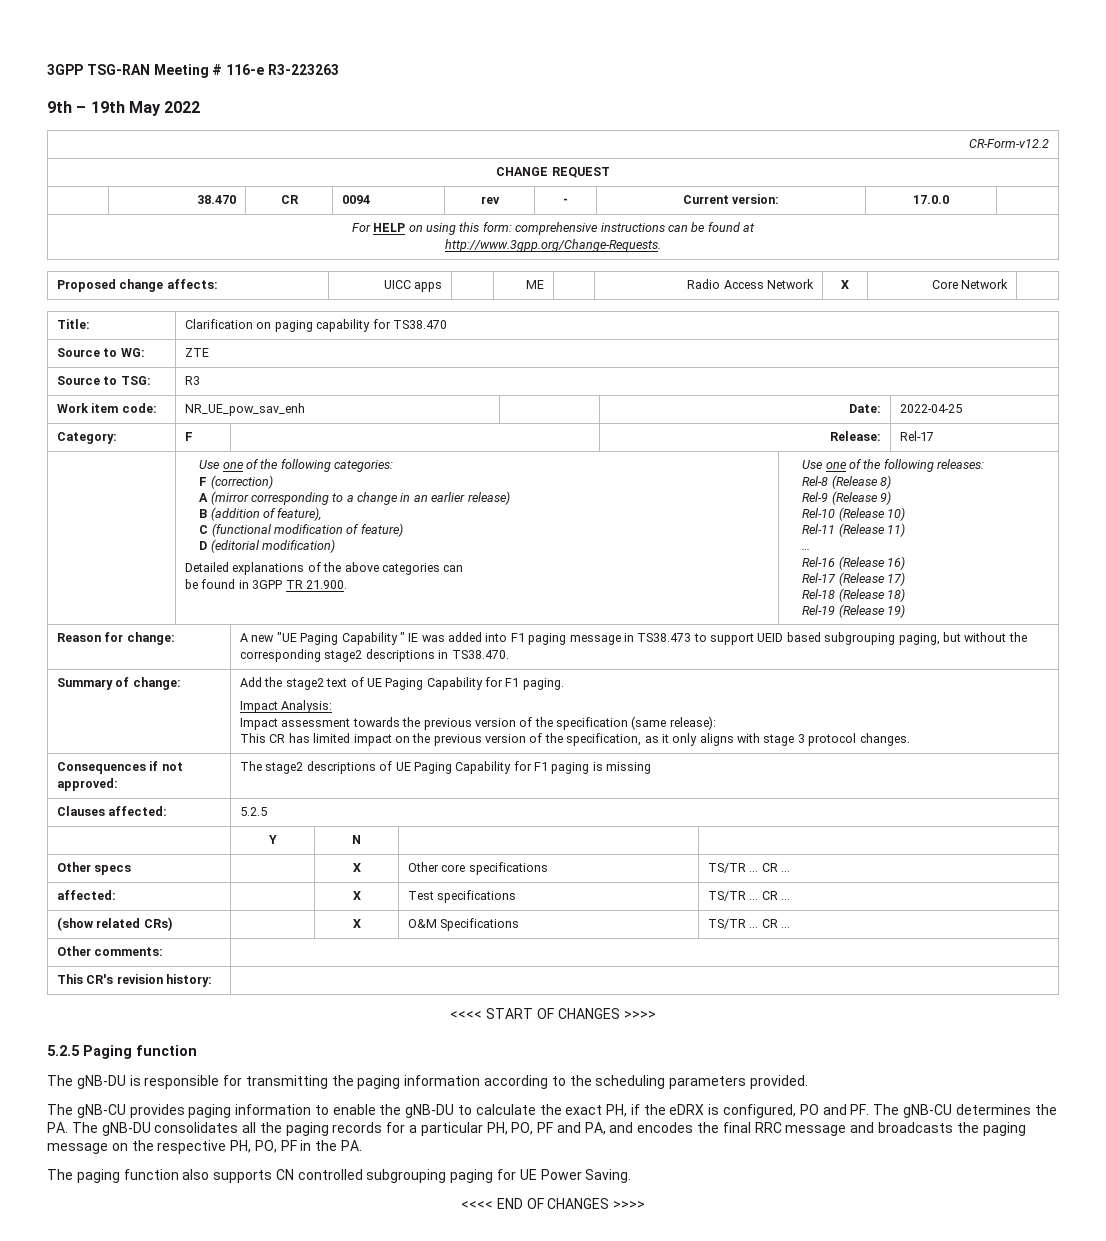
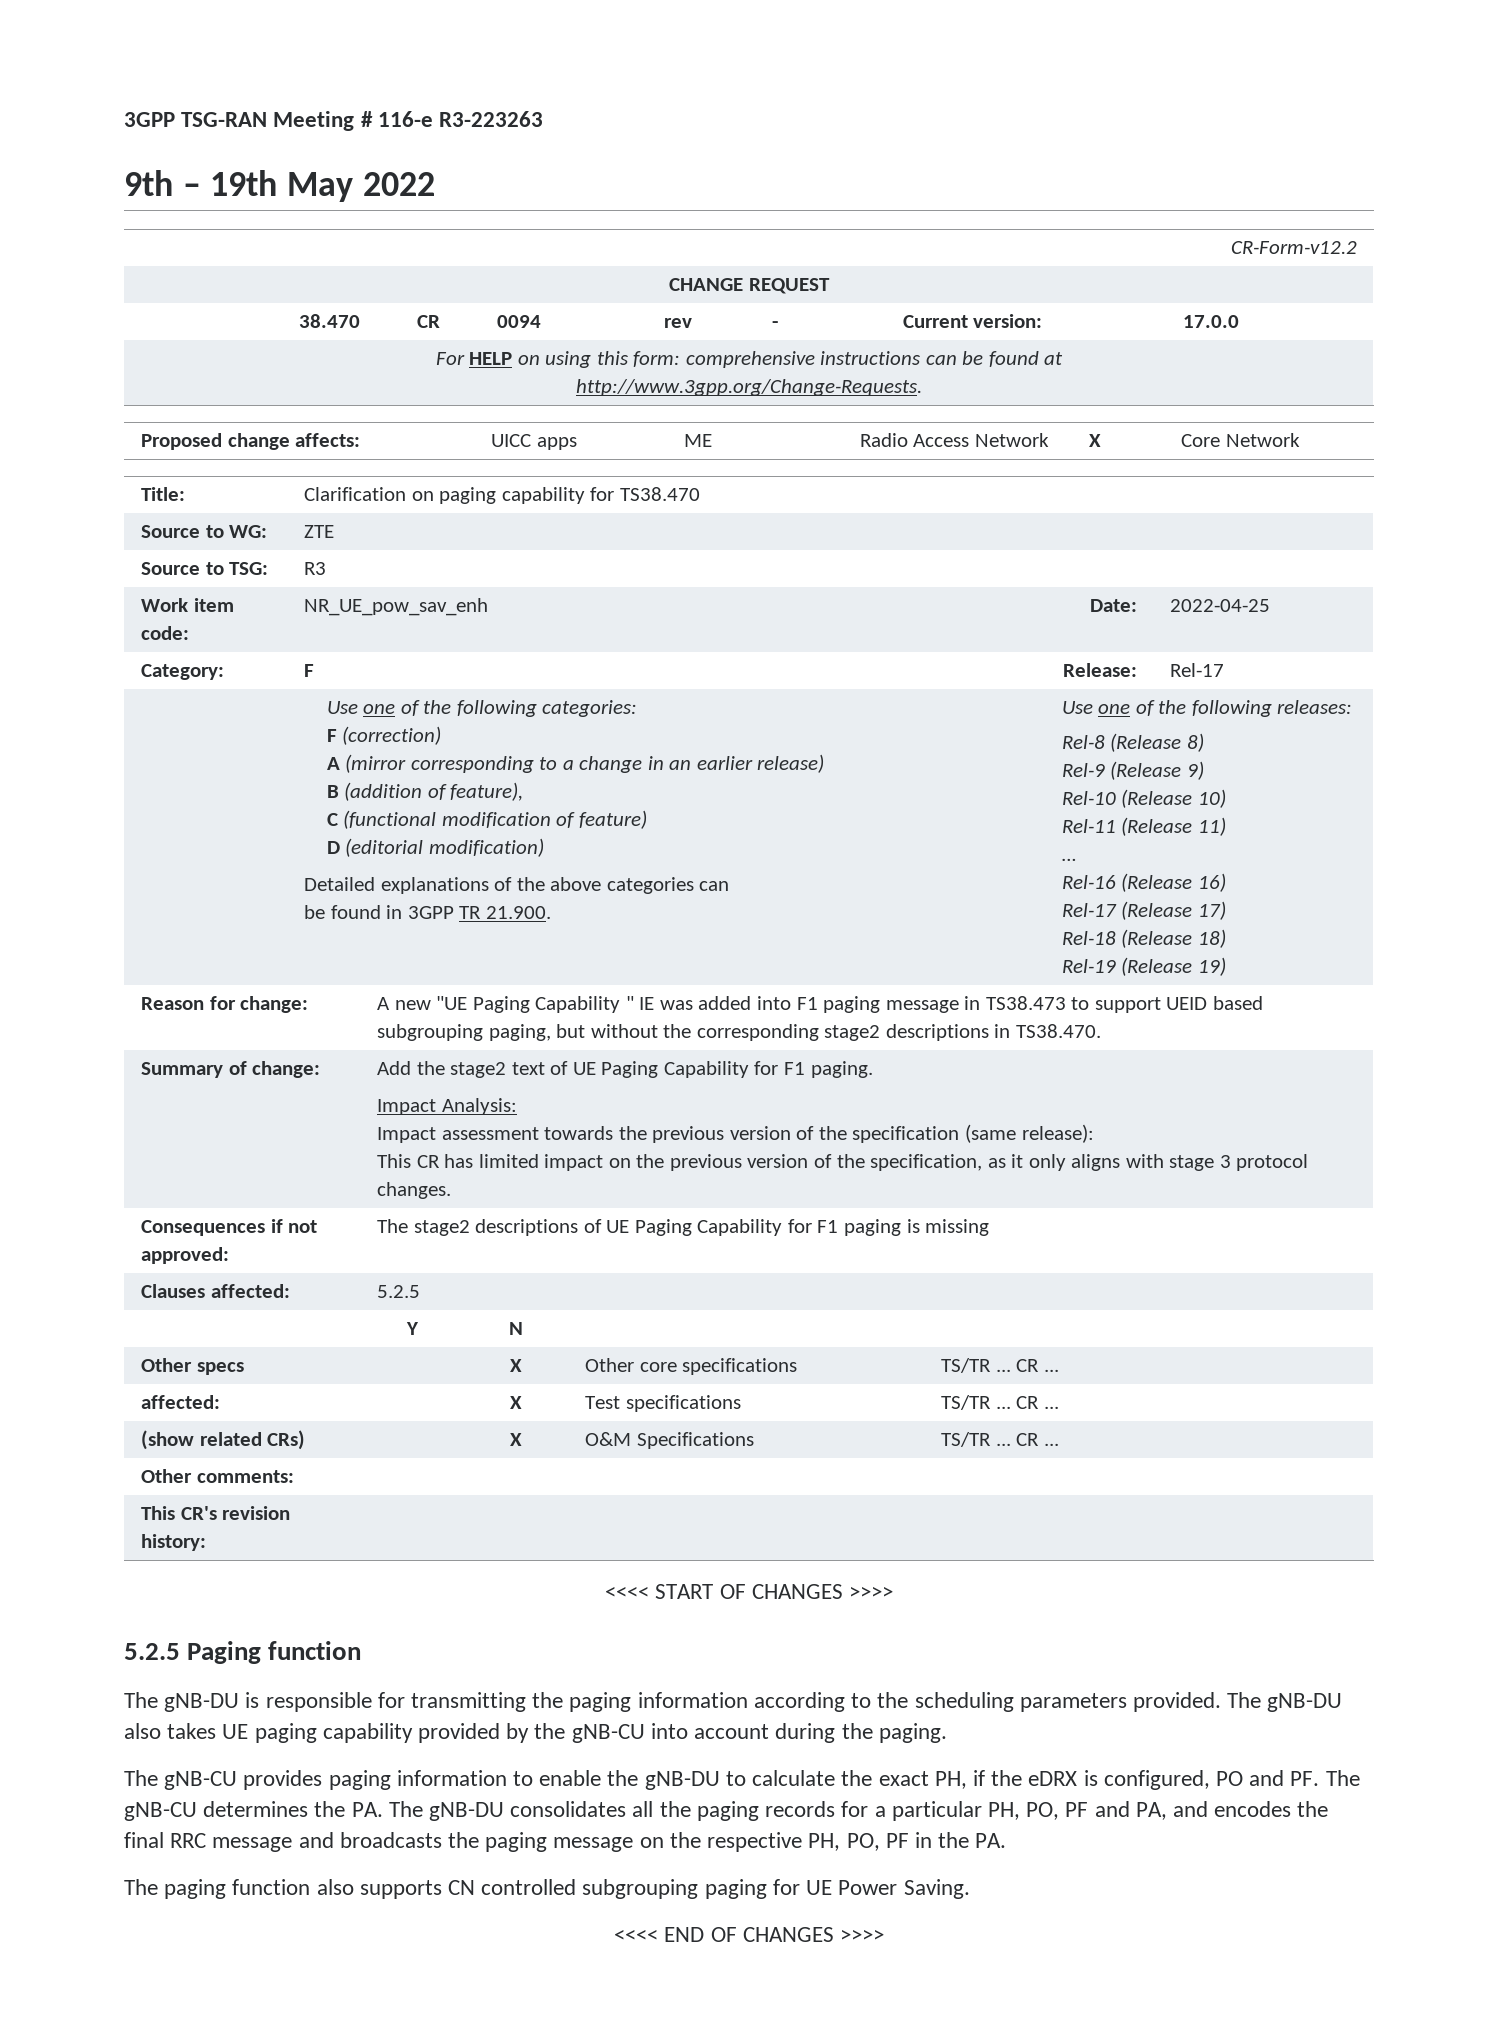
+ The gNB-DU also takes UE paging capability provided by the gNB-CU into account during the paging.

